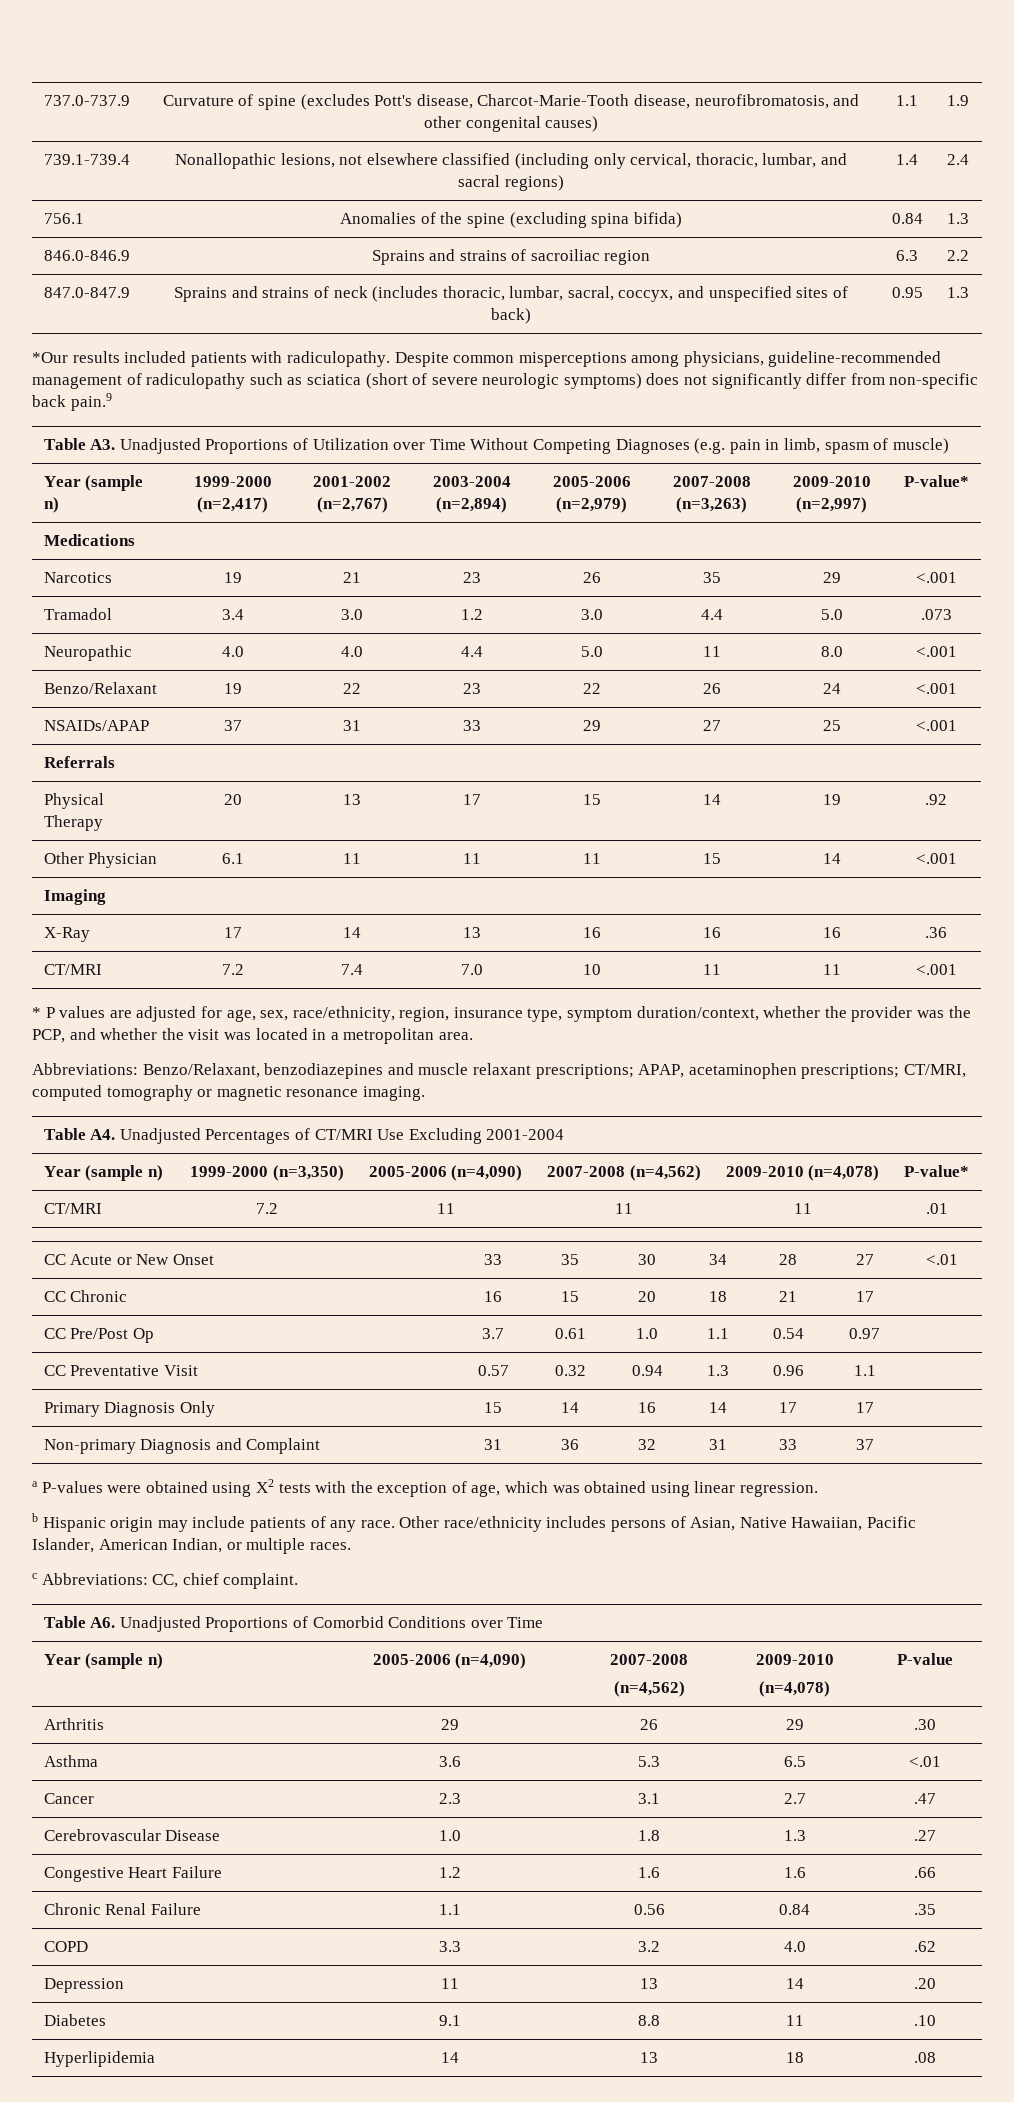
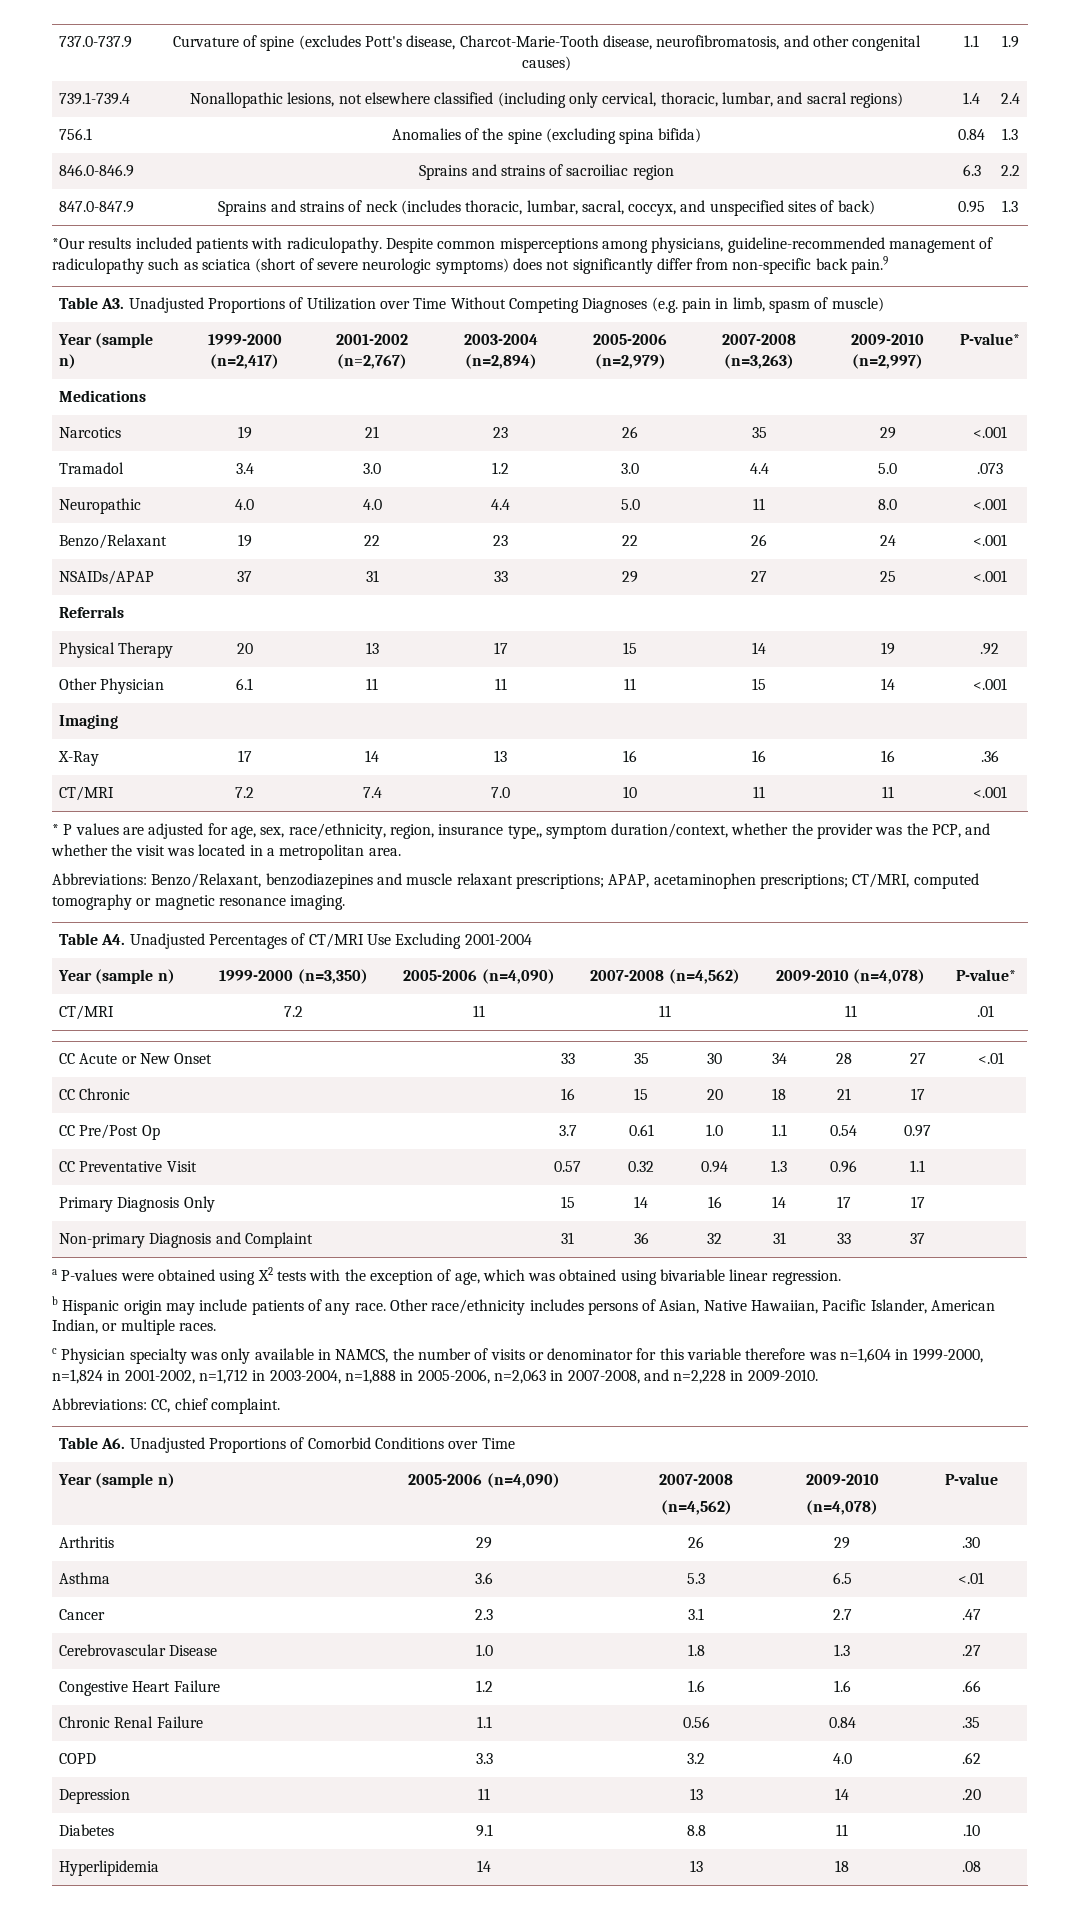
- * P values are adjusted for age, sex, race/ethnicity, region, insurance type, symptom duration/context, whether the provider was the PCP, and whether the visit was located in a metropolitan area.
+ * P values are adjusted for age, sex, race/ethnicity, region, insurance type,, symptom duration/context, whether the provider was the PCP, and whether the visit was located in a metropolitan area.
- a P-values were obtained using X2 tests with the exception of age, which was obtained using linear regression.
+ a P-values were obtained using X2 tests with the exception of age, which was obtained using bivariable linear regression.
- c Abbreviations: CC, chief complaint.
+ c Physician specialty was only available in NAMCS, the number of visits or denominator for this variable therefore was n=1,604 in 1999-2000, n=1,824 in 2001-2002, n=1,712 in 2003-2004, n=1,888 in 2005-2006, n=2,063 in 2007-2008, and n=2,228 in 2009-2010.
+ Abbreviations: CC, chief complaint.

